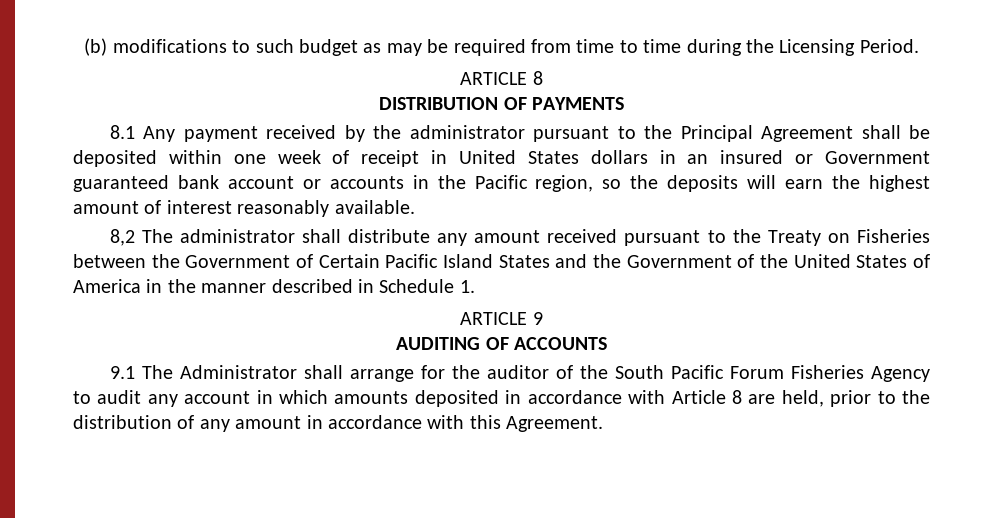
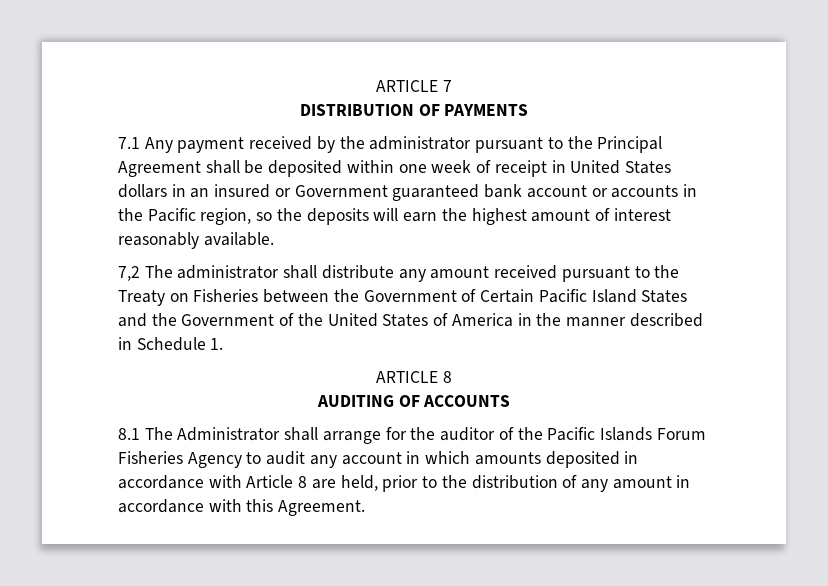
- (b) modifications to such budget as may be required from time to time during the Licensing Period.
- ARTICLE 8
+ ARTICLE 7
- 8.1 Any payment received by the administrator pursuant to the Principal Agreement shall be deposited within one week of receipt in United States dollars in an insured or Government guaranteed bank account or accounts in the Pacific region, so the deposits will earn the highest amount of interest reasonably available.
+ 7.1 Any payment received by the administrator pursuant to the Principal Agreement shall be deposited within one week of receipt in United States dollars in an insured or Government guaranteed bank account or accounts in the Pacific region, so the deposits will earn the highest amount of interest reasonably available.
- 8,2 The administrator shall distribute any amount received pursuant to the Treaty on Fisheries between the Government of Certain Pacific Island States and the Government of the United States of America in the manner described in Schedule 1.
+ 7,2 The administrator shall distribute any amount received pursuant to the Treaty on Fisheries between the Government of Certain Pacific Island States and the Government of the United States of America in the manner described in Schedule 1.
- ARTICLE 9
+ ARTICLE 8
- 9.1 The Administrator shall arrange for the auditor of the South Pacific Forum Fisheries Agency to audit any account in which amounts deposited in accordance with Article 8 are held, prior to the distribution of any amount in accordance with this Agreement.
+ 8.1 The Administrator shall arrange for the auditor of the Pacific Islands Forum Fisheries Agency to audit any account in which amounts deposited in accordance with Article 8 are held, prior to the distribution of any amount in accordance with this Agreement.

